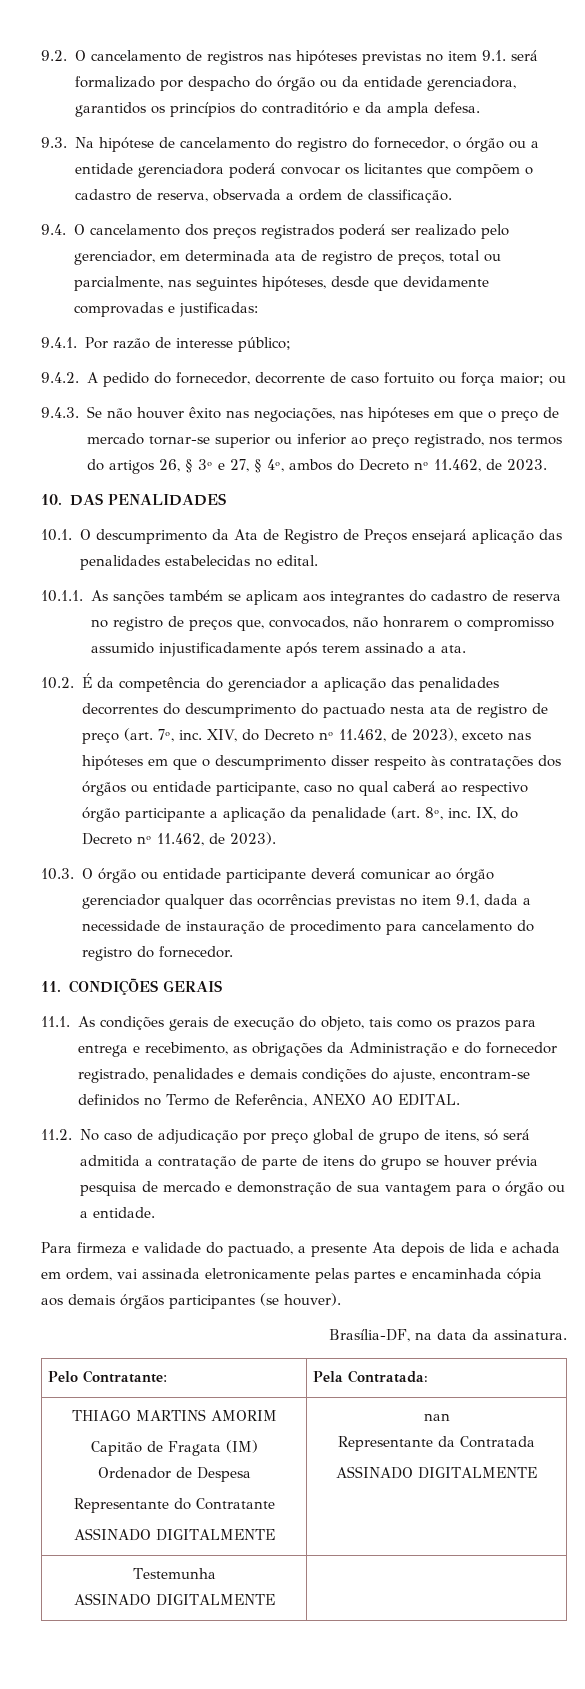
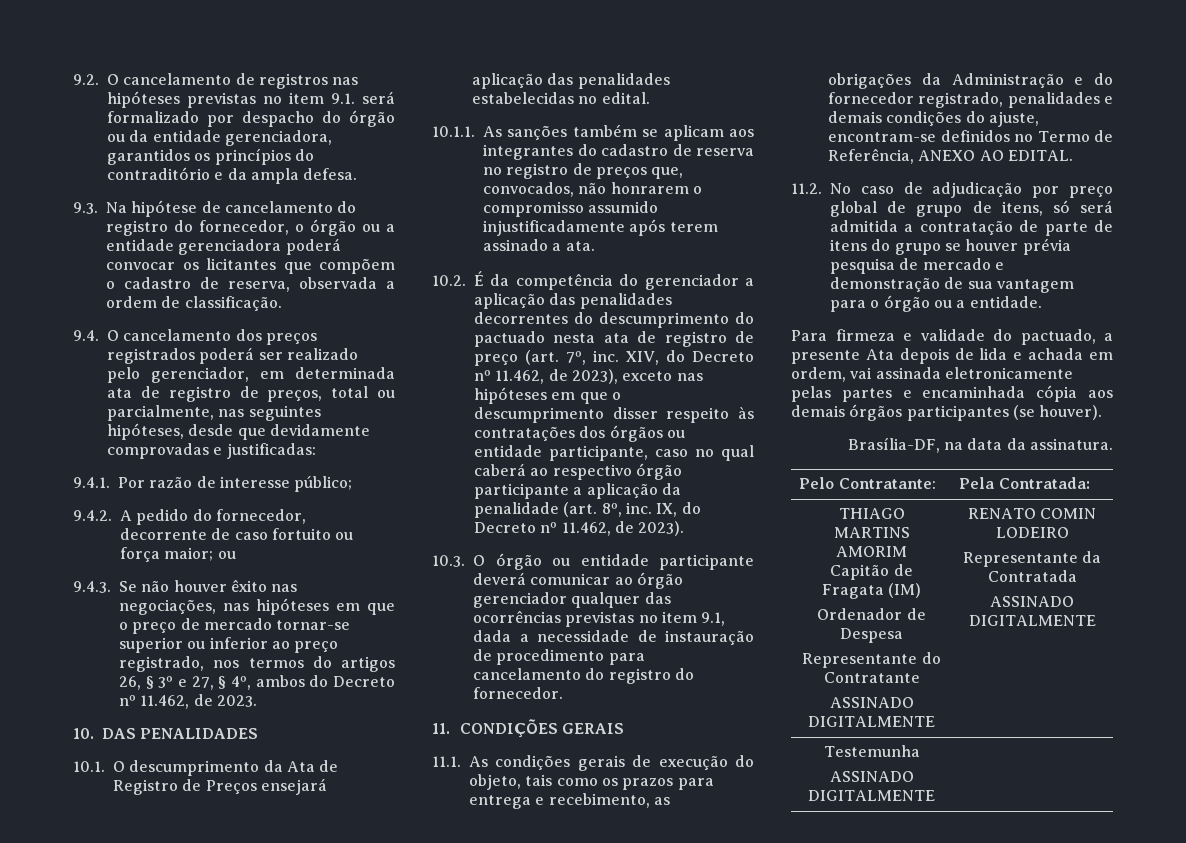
  THIAGO MARTINS AMORIM
  Capitão de Fragata (IM)
  Ordenador de Despesa
  Representante do Contratante
- ASSINADO DIGITALMENTE | nan
+ ASSINADO DIGITALMENTE | RENATO COMIN LODEIRO

